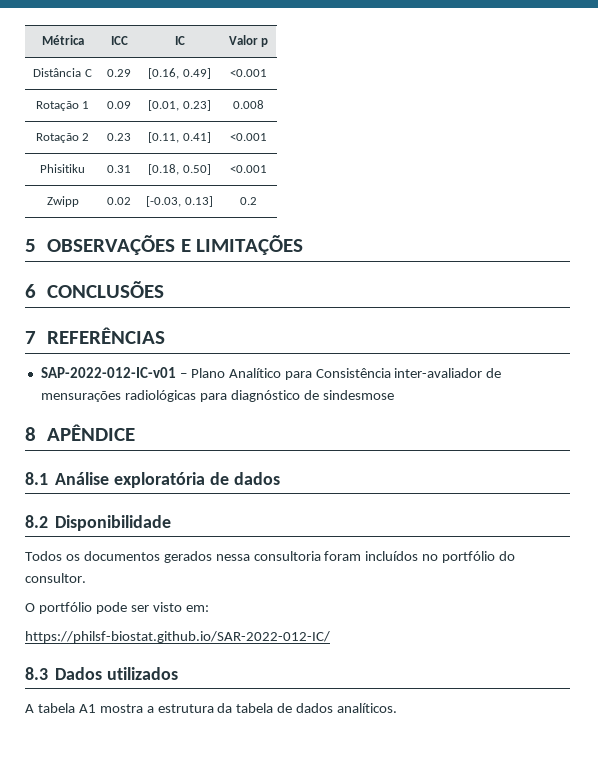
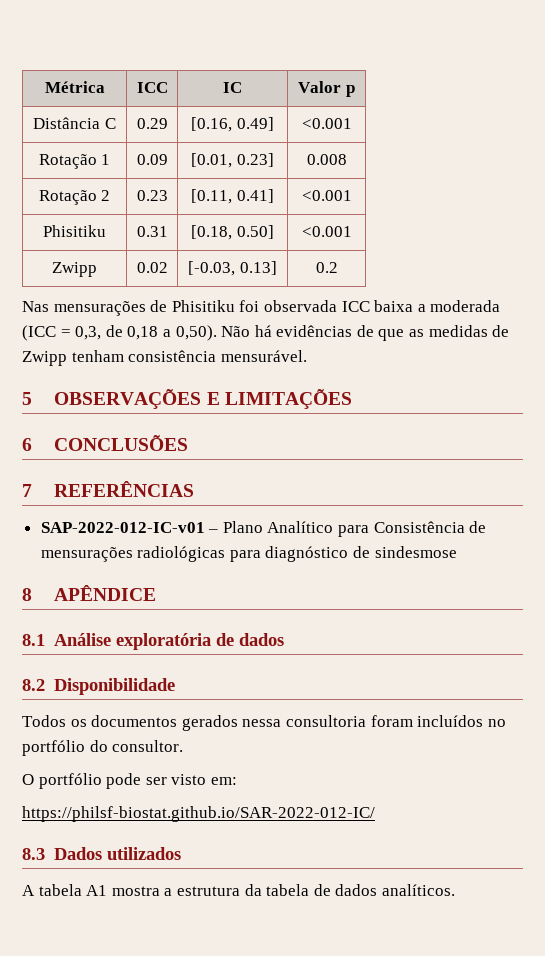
+ Nas mensurações de Phisitiku foi observada ICC baixa a moderada (ICC = 0,3, de 0,18 a 0,50). Não há evidências de que as medidas de Zwipp tenham consistência mensurável.
- SAP-2022-012-IC-v01 – Plano Analítico para Consistência inter-avaliador de mensurações radiológicas para diagnóstico de sindesmose
+ SAP-2022-012-IC-v01 – Plano Analítico para Consistência de mensurações radiológicas para diagnóstico de sindesmose

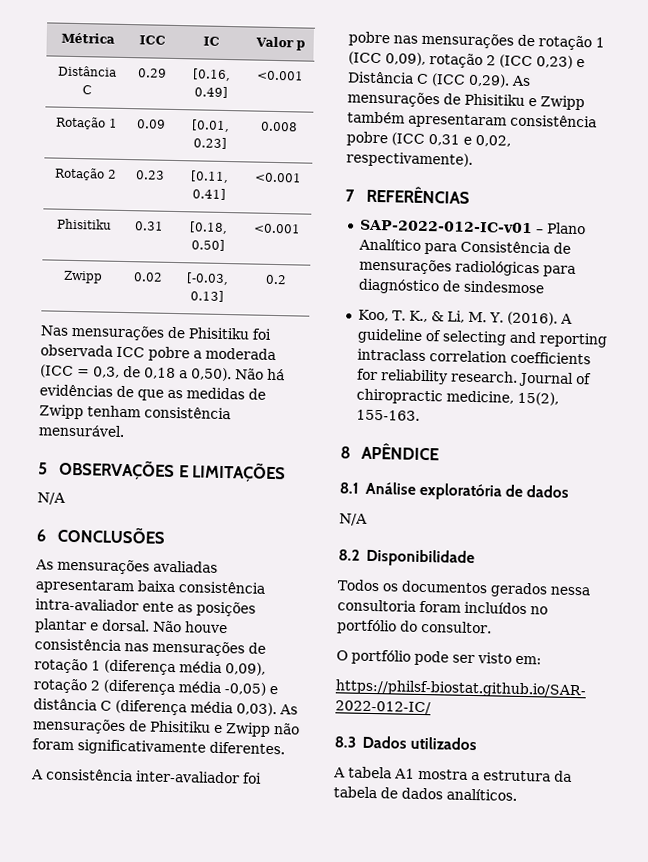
- Nas mensurações de Phisitiku foi observada ICC baixa a moderada (ICC = 0,3, de 0,18 a 0,50).
+ Nas mensurações de Phisitiku foi observada ICC pobre a moderada (ICC = 0,3, de 0,18 a 0,50).
  5 OBSERVAÇÕES E LIMITAÇÕES
+ N/A
+ As mensurações avaliadas apresentaram baixa consistência intra-avaliador ente as posições plantar e dorsal. Não houve consistência nas mensurações de rotação 1 (diferença média 0,09), rotação 2 (diferença média -0,05) e distância C (diferença média 0,03). As mensurações de Phisitiku e Zwipp não foram significativamente diferentes.
+ A consistência inter-avaliador foi pobre nas mensurações de rotação 1 (ICC 0,09), rotação 2 (ICC 0,23) e Distância C (ICC 0,29). As mensurações de Phisitiku e Zwipp também apresentaram consistência pobre (ICC 0,31 e 0,02, respectivamente).
+ Koo, T. K., & Li, M. Y. (2016). A guideline of selecting and reporting intraclass correlation coefficients for reliability research. Journal of chiropractic medicine, 15(2), 155-163.
  8.1 Análise exploratória de dados
+ N/A

